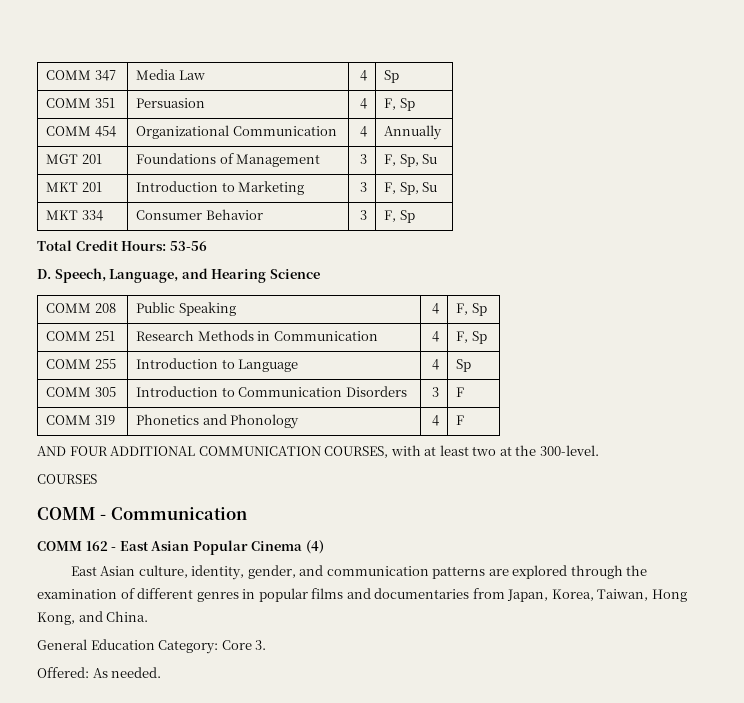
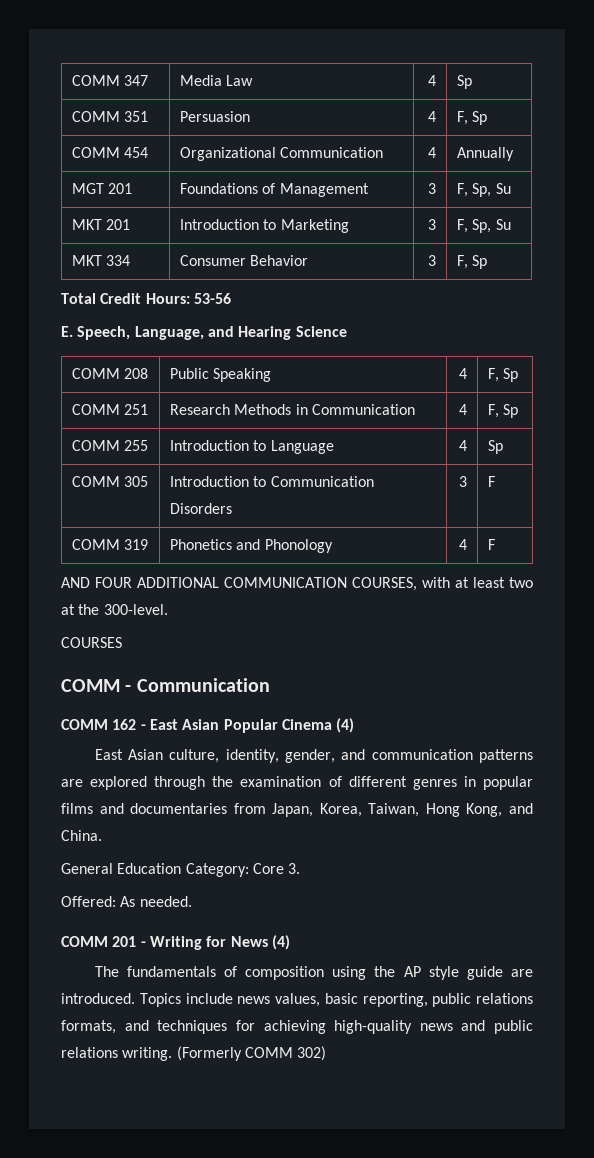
- D. Speech, Language, and Hearing Science
+ E. Speech, Language, and Hearing Science
+ COMM 201 - Writing for News (4)
+ The fundamentals of composition using the AP style guide are introduced. Topics include news values, basic reporting, public relations formats, and techniques for achieving high-quality news and public relations writing. (Formerly COMM 302)

